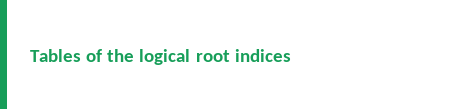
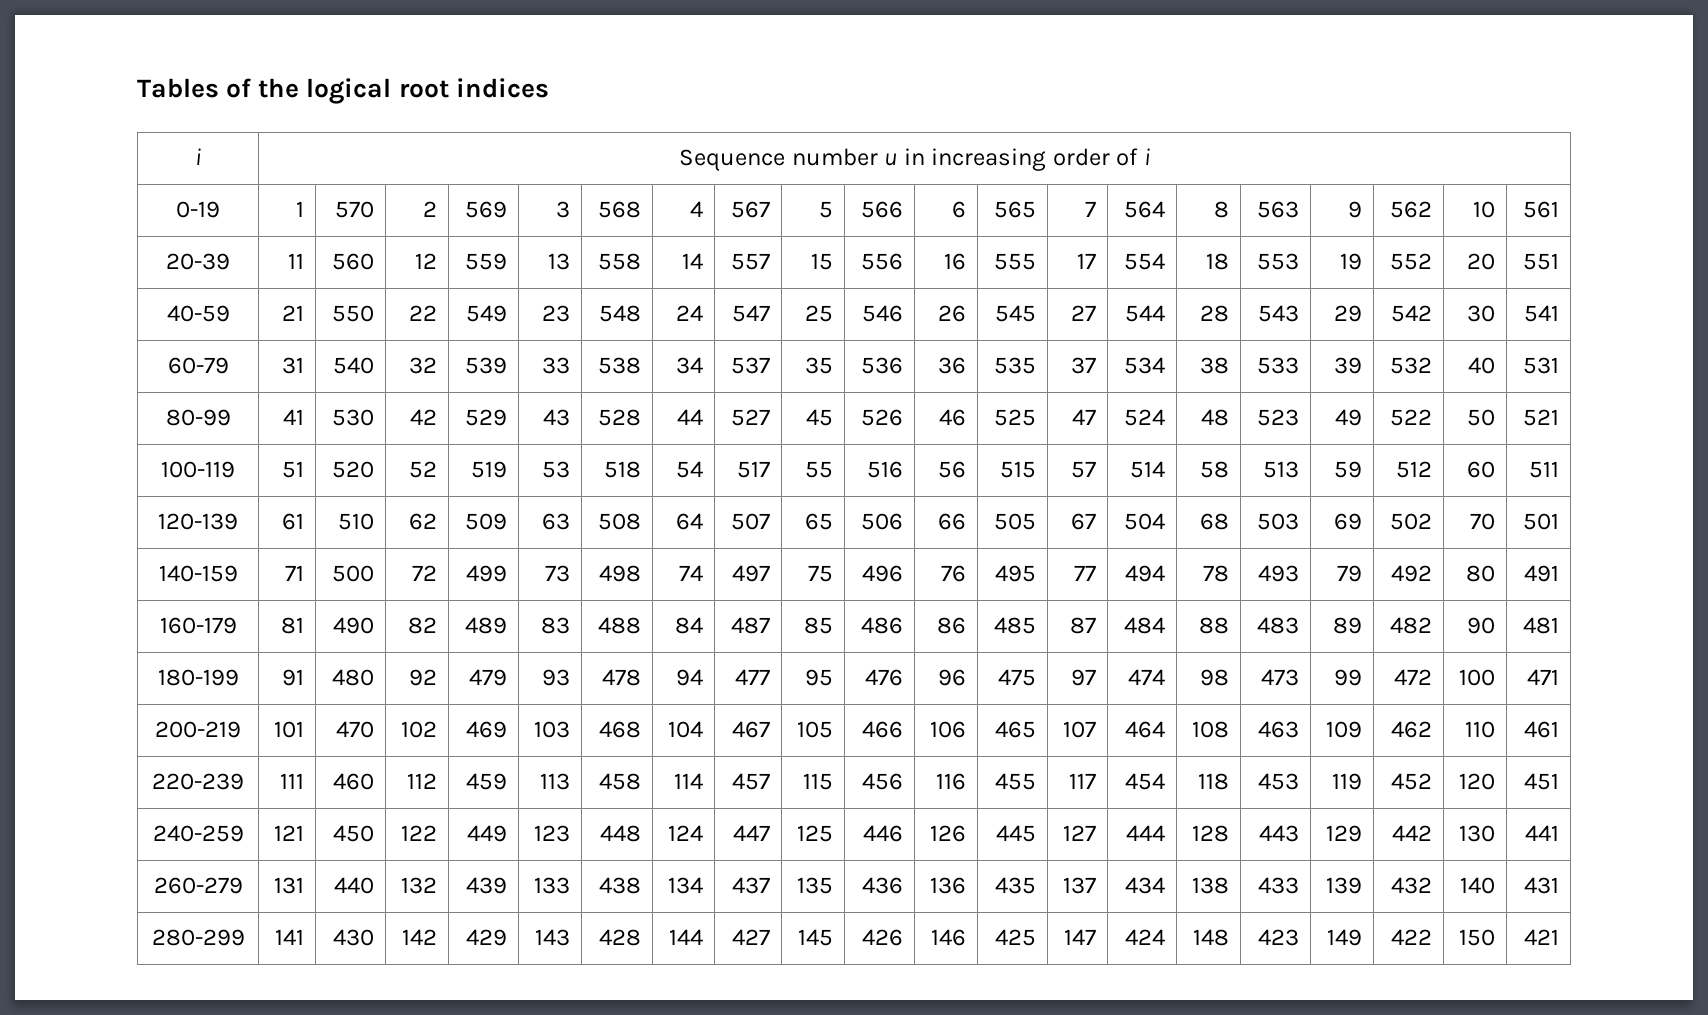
+ i | Sequence number u in increasing order of i
+ 0-19 | 1 | 570 | 2 | 569 | 3 | 568 | 4 | 567 | 5 | 566 | 6 | 565 | 7 | 564 | 8 | 563 | 9 | 562 | 10 | 561
+ 20-39 | 11 | 560 | 12 | 559 | 13 | 558 | 14 | 557 | 15 | 556 | 16 | 555 | 17 | 554 | 18 | 553 | 19 | 552 | 20 | 551
+ 40-59 | 21 | 550 | 22 | 549 | 23 | 548 | 24 | 547 | 25 | 546 | 26 | 545 | 27 | 544 | 28 | 543 | 29 | 542 | 30 | 541
+ 60-79 | 31 | 540 | 32 | 539 | 33 | 538 | 34 | 537 | 35 | 536 | 36 | 535 | 37 | 534 | 38 | 533 | 39 | 532 | 40 | 531
+ 80-99 | 41 | 530 | 42 | 529 | 43 | 528 | 44 | 527 | 45 | 526 | 46 | 525 | 47 | 524 | 48 | 523 | 49 | 522 | 50 | 521
+ 100-119 | 51 | 520 | 52 | 519 | 53 | 518 | 54 | 517 | 55 | 516 | 56 | 515 | 57 | 514 | 58 | 513 | 59 | 512 | 60 | 511
+ 120-139 | 61 | 510 | 62 | 509 | 63 | 508 | 64 | 507 | 65 | 506 | 66 | 505 | 67 | 504 | 68 | 503 | 69 | 502 | 70 | 501
+ 140-159 | 71 | 500 | 72 | 499 | 73 | 498 | 74 | 497 | 75 | 496 | 76 | 495 | 77 | 494 | 78 | 493 | 79 | 492 | 80 | 491
+ 160-179 | 81 | 490 | 82 | 489 | 83 | 488 | 84 | 487 | 85 | 486 | 86 | 485 | 87 | 484 | 88 | 483 | 89 | 482 | 90 | 481
+ 180-199 | 91 | 480 | 92 | 479 | 93 | 478 | 94 | 477 | 95 | 476 | 96 | 475 | 97 | 474 | 98 | 473 | 99 | 472 | 100 | 471
+ 200-219 | 101 | 470 | 102 | 469 | 103 | 468 | 104 | 467 | 105 | 466 | 106 | 465 | 107 | 464 | 108 | 463 | 109 | 462 | 110 | 461
+ 220-239 | 111 | 460 | 112 | 459 | 113 | 458 | 114 | 457 | 115 | 456 | 116 | 455 | 117 | 454 | 118 | 453 | 119 | 452 | 120 | 451
+ 240-259 | 121 | 450 | 122 | 449 | 123 | 448 | 124 | 447 | 125 | 446 | 126 | 445 | 127 | 444 | 128 | 443 | 129 | 442 | 130 | 441
+ 260-279 | 131 | 440 | 132 | 439 | 133 | 438 | 134 | 437 | 135 | 436 | 136 | 435 | 137 | 434 | 138 | 433 | 139 | 432 | 140 | 431
+ 280-299 | 141 | 430 | 142 | 429 | 143 | 428 | 144 | 427 | 145 | 426 | 146 | 425 | 147 | 424 | 148 | 423 | 149 | 422 | 150 | 421

